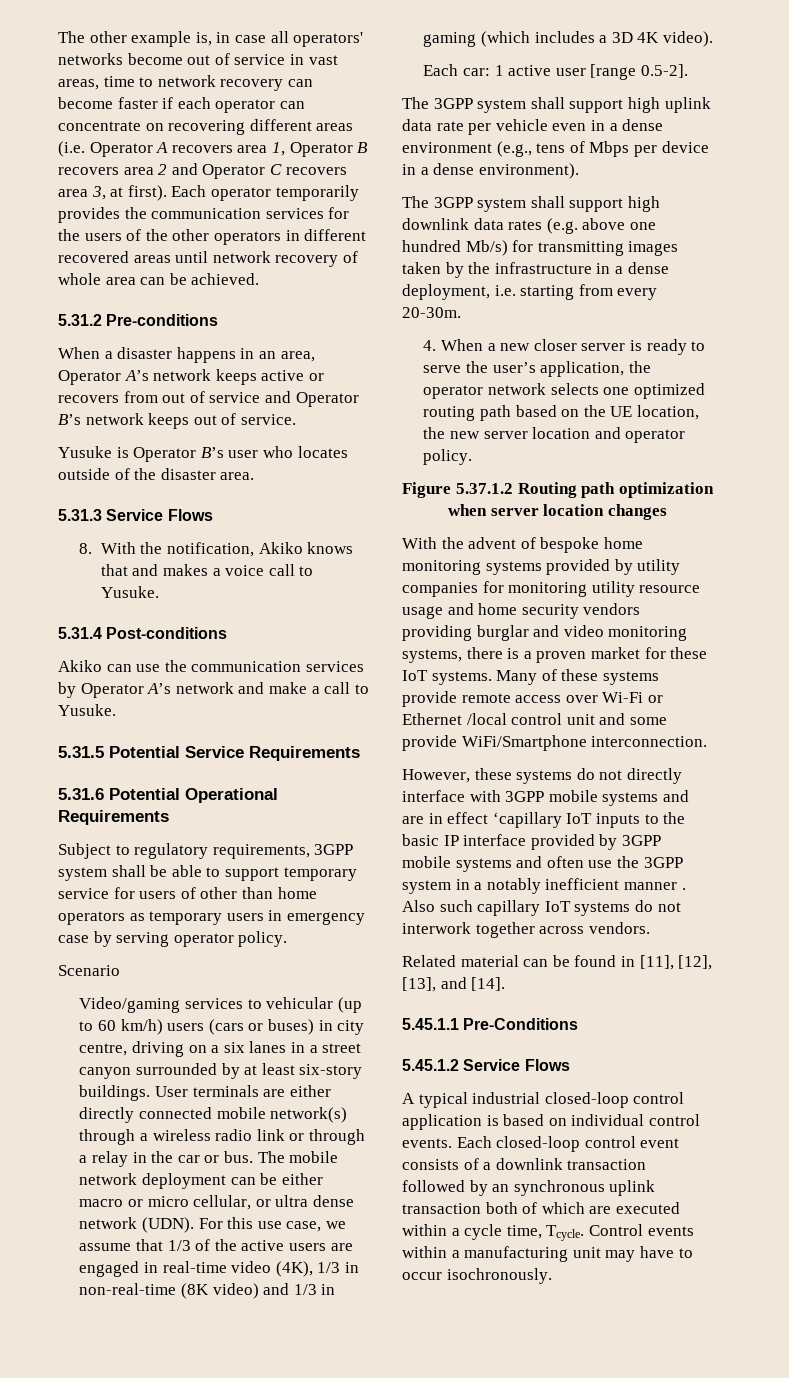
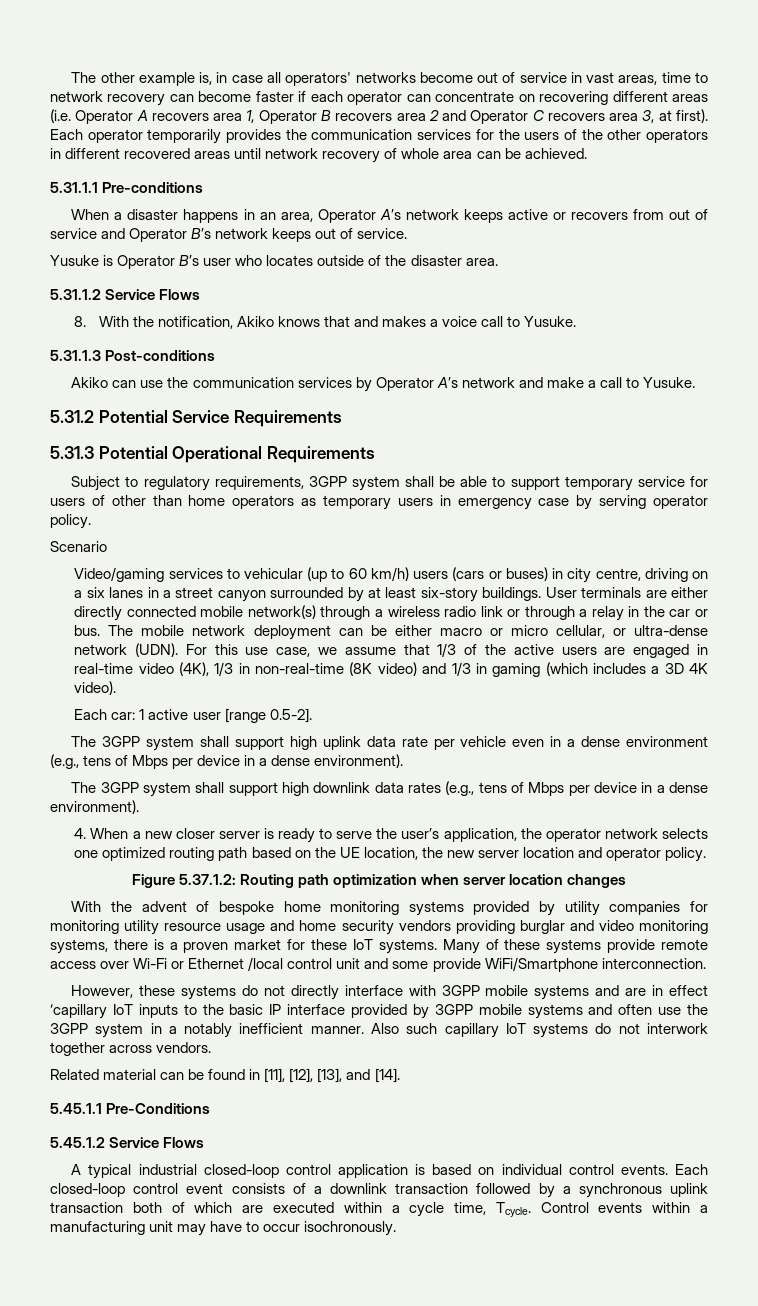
- 5.31.2 Pre-conditions
+ 5.31.1.1 Pre-conditions
- 5.31.3 Service Flows
+ 5.31.1.2 Service Flows
- 5.31.4 Post-conditions
+ 5.31.1.3 Post-conditions
- 5.31.5 Potential Service Requirements
+ 5.31.2 Potential Service Requirements
- 5.31.6 Potential Operational Requirements
+ 5.31.3 Potential Operational Requirements
- The mobile network deployment can be either macro or micro cellular, or ultra dense network (UDN).
+ The mobile network deployment can be either macro or micro cellular, or ultra-dense network (UDN).
- The 3GPP system shall support high downlink data rates (e.g. above one hundred Mb/s) for transmitting images taken by the infrastructure in a dense deployment, i.e. starting from every 20-30m.
+ The 3GPP system shall support high downlink data rates (e.g., tens of Mbps per device in a dense environment).
- Figure 5.37.1.2 Routing path optimization when server location changes
+ Figure 5.37.1.2: Routing path optimization when server location changes
- However, these systems do not directly interface with 3GPP mobile systems and are in effect ‘capillary IoT inputs to the basic IP interface provided by 3GPP mobile systems and often use the 3GPP system in a notably inefficient manner .
+ However, these systems do not directly interface with 3GPP mobile systems and are in effect ‘capillary IoT inputs to the basic IP interface provided by 3GPP mobile systems and often use the 3GPP system in a notably inefficient manner.
- Each closed-loop control event consists of a downlink transaction followed by an synchronous uplink transaction both of which are executed within a cycle time, Tcycle.
+ Each closed-loop control event consists of a downlink transaction followed by a synchronous uplink transaction both of which are executed within a cycle time, Tcycle.

